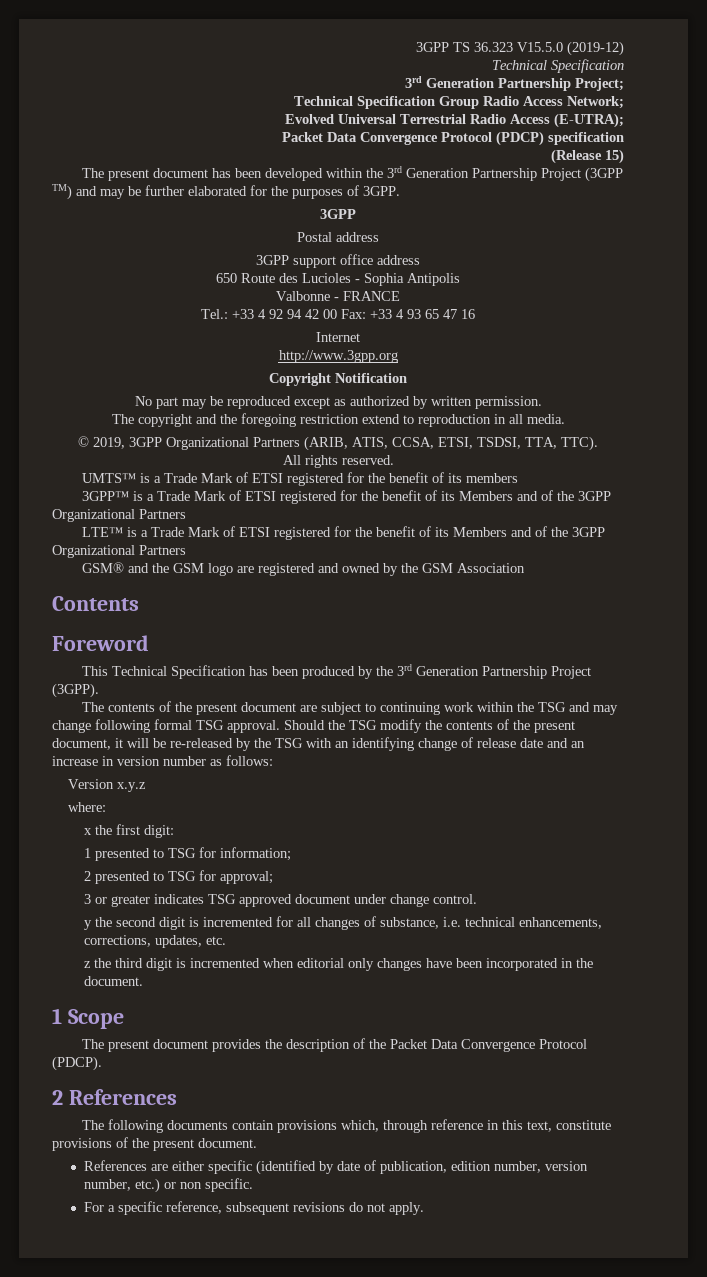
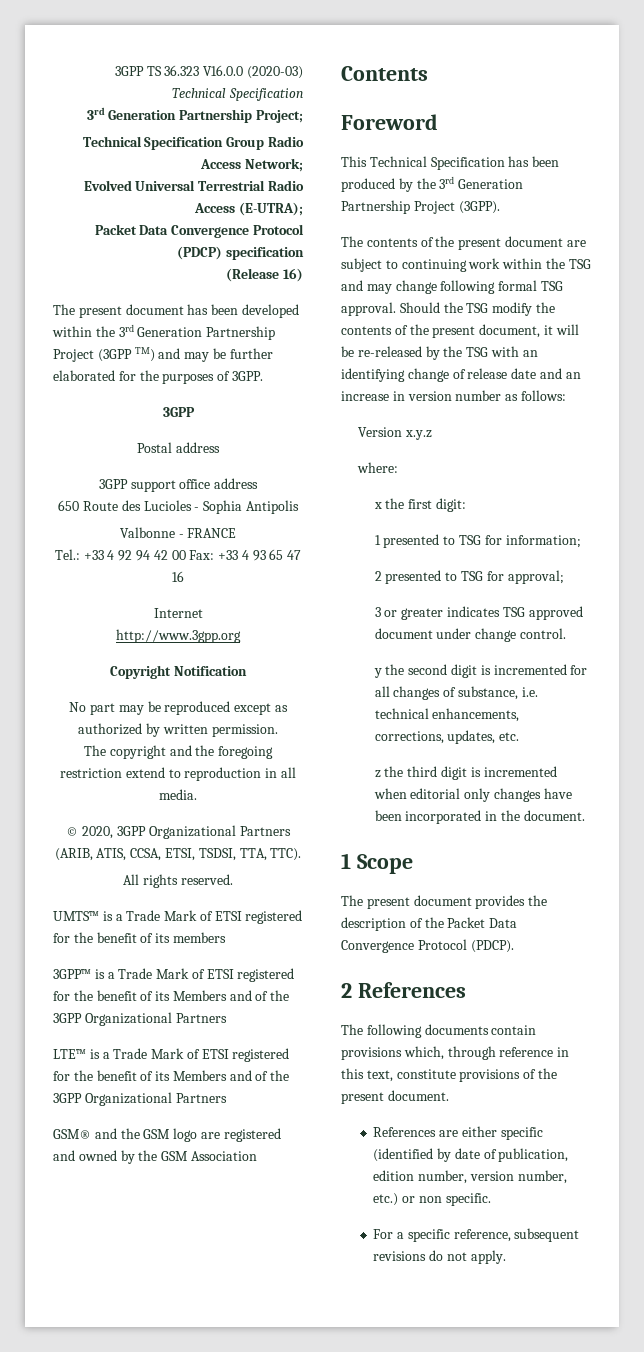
- 3GPP TS 36.323 V15.5.0 (2019-12)
+ 3GPP TS 36.323 V16.0.0 (2020-03)
- (Release 15)
+ (Release 16)
- © 2019, 3GPP Organizational Partners (ARIB, ATIS, CCSA, ETSI, TSDSI, TTA, TTC).
+ © 2020, 3GPP Organizational Partners (ARIB, ATIS, CCSA, ETSI, TSDSI, TTA, TTC).

